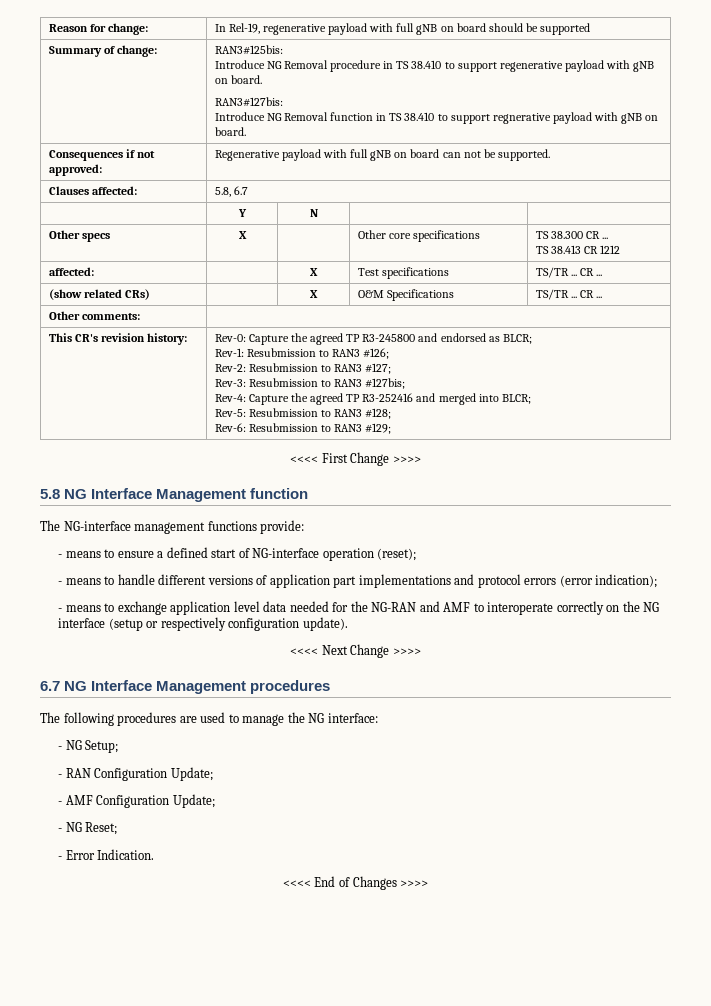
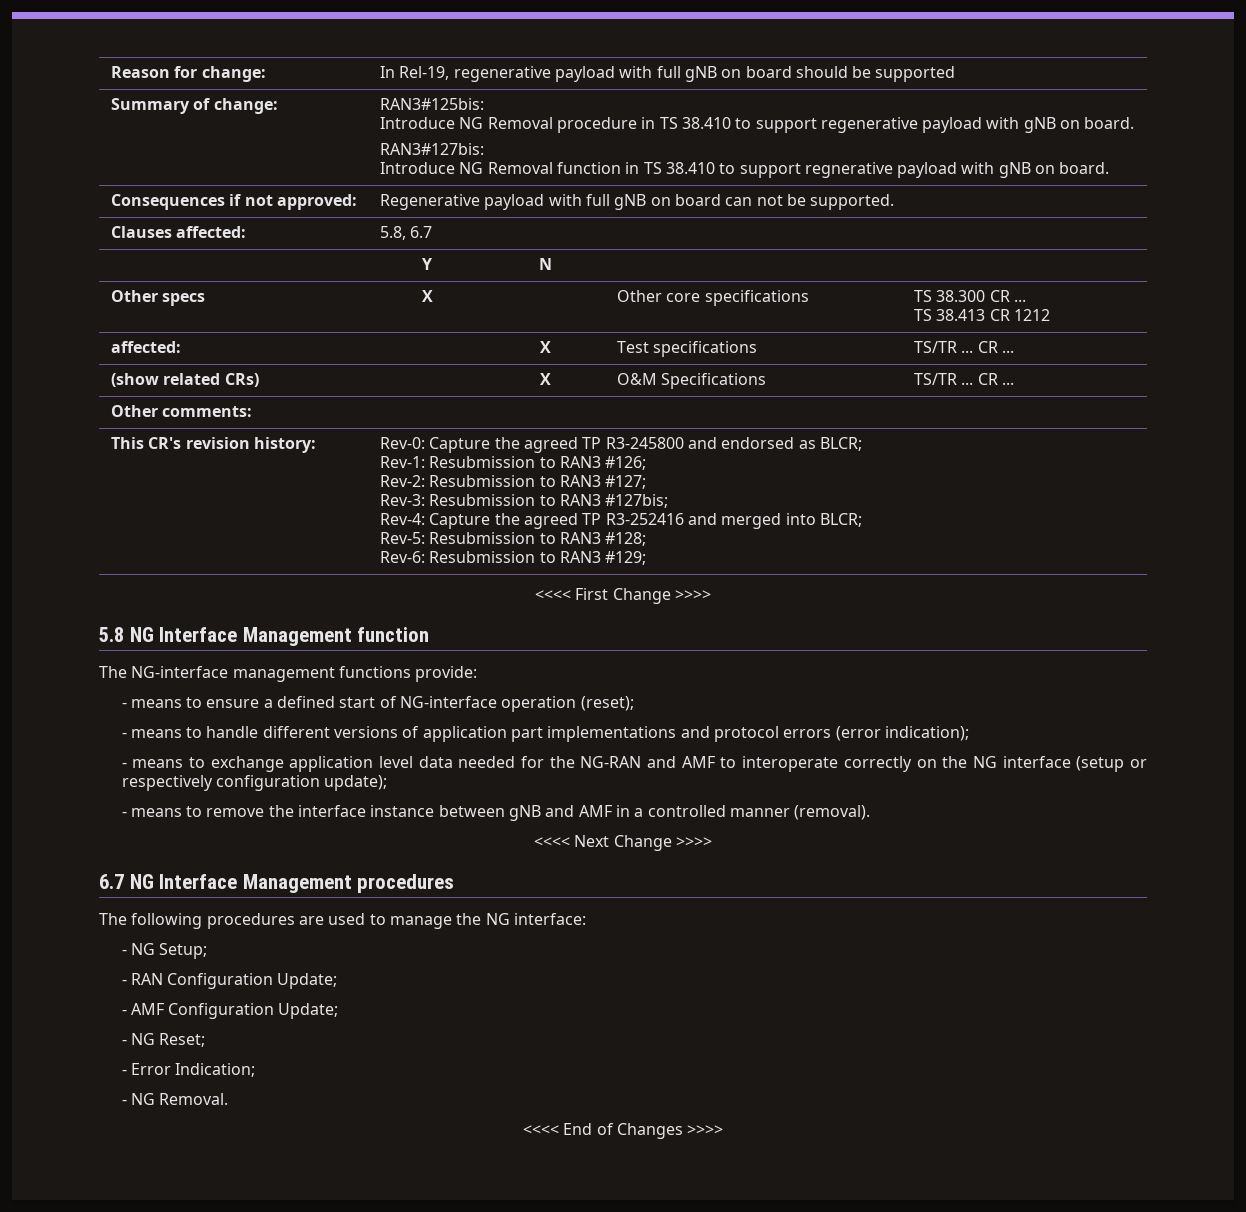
- - means to exchange application level data needed for the NG-RAN and AMF to interoperate correctly on the NG interface (setup or respectively configuration update).
+ - means to exchange application level data needed for the NG-RAN and AMF to interoperate correctly on the NG interface (setup or respectively configuration update);
+ - means to remove the interface instance between gNB and AMF in a controlled manner (removal).
- - Error Indication.
+ - Error Indication;
+ - NG Removal.

